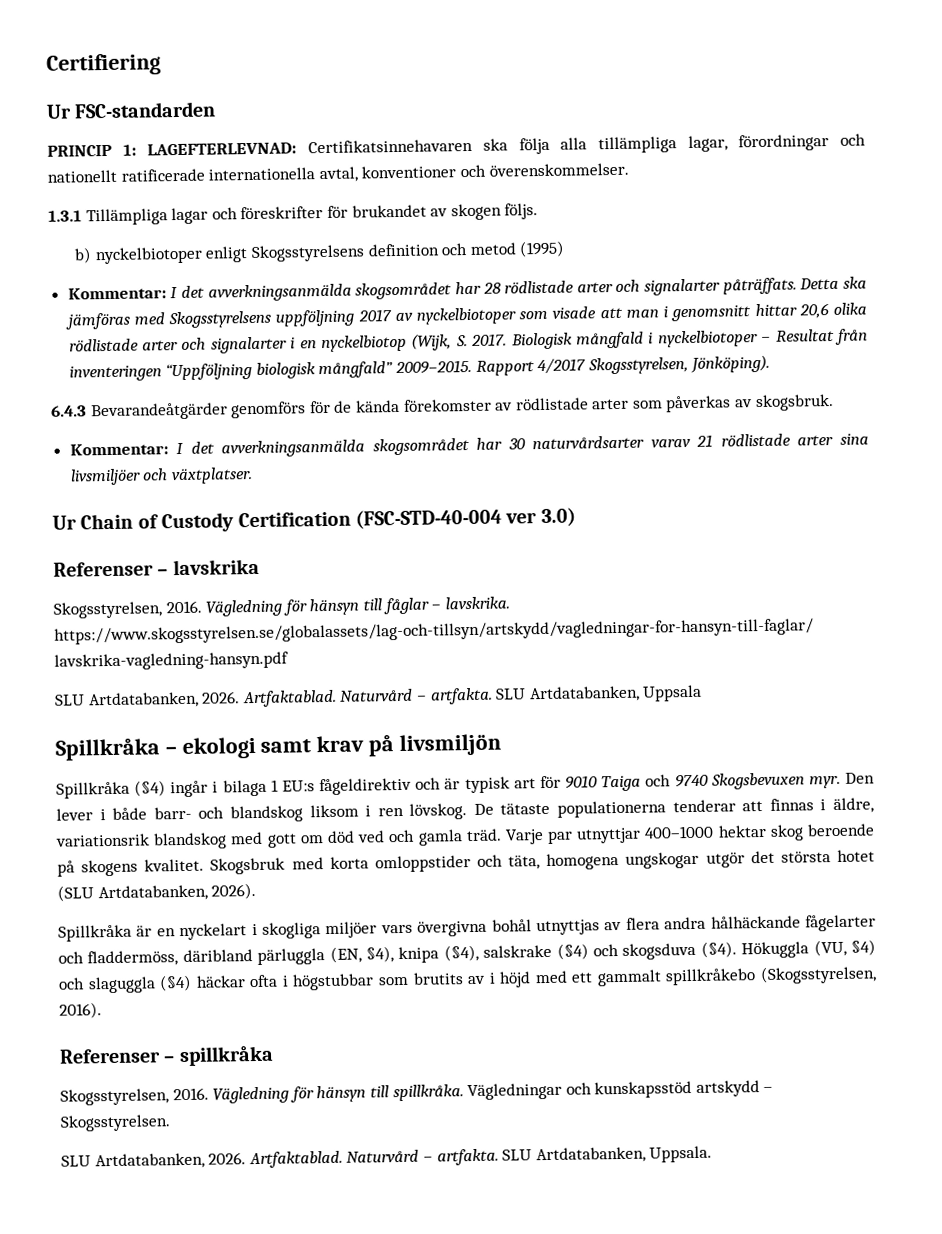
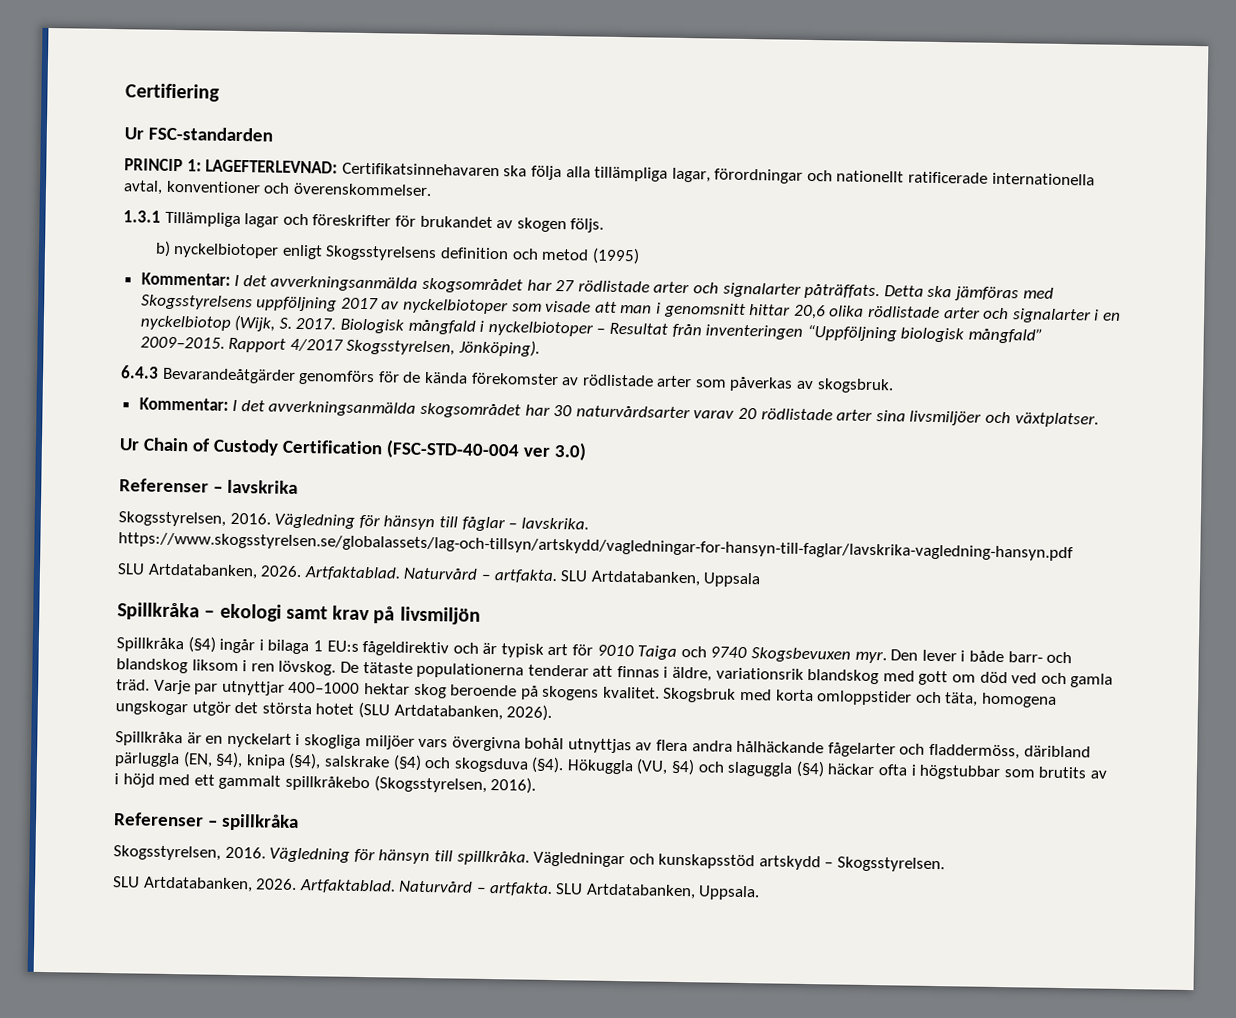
- Kommentar: I det avverkningsanmälda skogsområdet har 28 rödlistade arter och signalarter påträffats.
+ Kommentar: I det avverkningsanmälda skogsområdet har 27 rödlistade arter och signalarter påträffats.
- Kommentar: I det avverkningsanmälda skogsområdet har 30 naturvårdsarter varav 21 rödlistade arter sina livsmiljöer och växtplatser.
+ Kommentar: I det avverkningsanmälda skogsområdet har 30 naturvårdsarter varav 20 rödlistade arter sina livsmiljöer och växtplatser.

